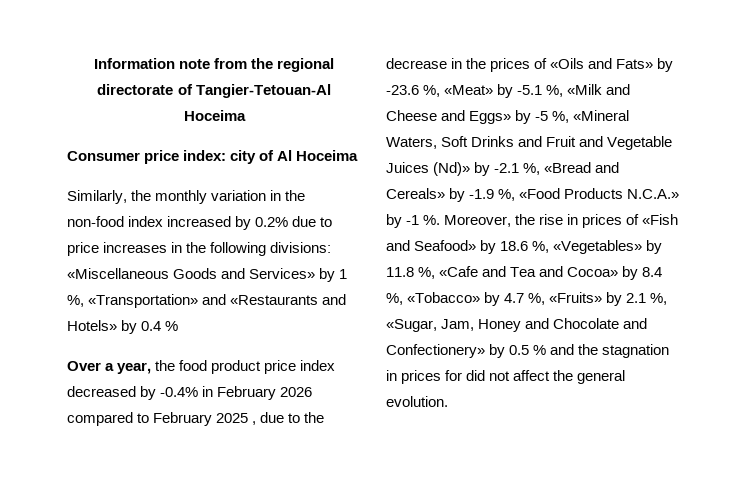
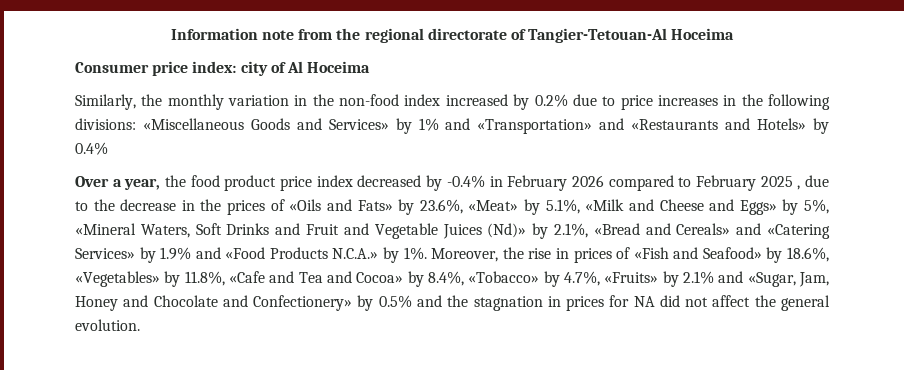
- Similarly, the monthly variation in the non-food index increased by 0.2% due to price increases in the following divisions: «Miscellaneous Goods and Services» by 1 %, «Transportation» and «Restaurants and Hotels» by 0.4 %
+ Similarly, the monthly variation in the non-food index increased by 0.2% due to price increases in the following divisions: «Miscellaneous Goods and Services» by 1% and «Transportation» and «Restaurants and Hotels» by 0.4%
- Over a year, the food product price index decreased by -0.4% in February 2026 compared to February 2025 , due to the decrease in the prices of «Oils and Fats» by -23.6 %, «Meat» by -5.1 %, «Milk and Cheese and Eggs» by -5 %, «Mineral Waters, Soft Drinks and Fruit and Vegetable Juices (Nd)» by -2.1 %, «Bread and Cereals» by -1.9 %, «Food Products N.C.A.» by -1 %.
+ Over a year, the food product price index decreased by -0.4% in February 2026 compared to February 2025 , due to the decrease in the prices of «Oils and Fats» by 23.6%, «Meat» by 5.1%, «Milk and Cheese and Eggs» by 5%, «Mineral Waters, Soft Drinks and Fruit and Vegetable Juices (Nd)» by 2.1%, «Bread and Cereals» and «Catering Services» by 1.9% and «Food Products N.C.A.» by 1%.
- Moreover, the rise in prices of «Fish and Seafood» by 18.6 %, «Vegetables» by 11.8 %, «Cafe and Tea and Cocoa» by 8.4 %, «Tobacco» by 4.7 %, «Fruits» by 2.1 %, «Sugar, Jam, Honey and Chocolate and Confectionery» by 0.5 % and the stagnation in prices for did not affect the general evolution.
+ Moreover, the rise in prices of «Fish and Seafood» by 18.6%, «Vegetables» by 11.8%, «Cafe and Tea and Cocoa» by 8.4%, «Tobacco» by 4.7%, «Fruits» by 2.1% and «Sugar, Jam, Honey and Chocolate and Confectionery» by 0.5% and the stagnation in prices for NA did not affect the general evolution.

